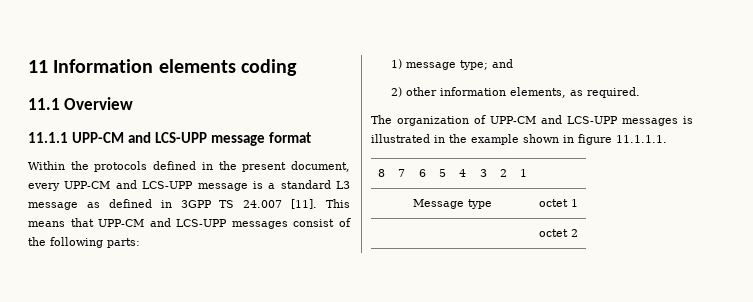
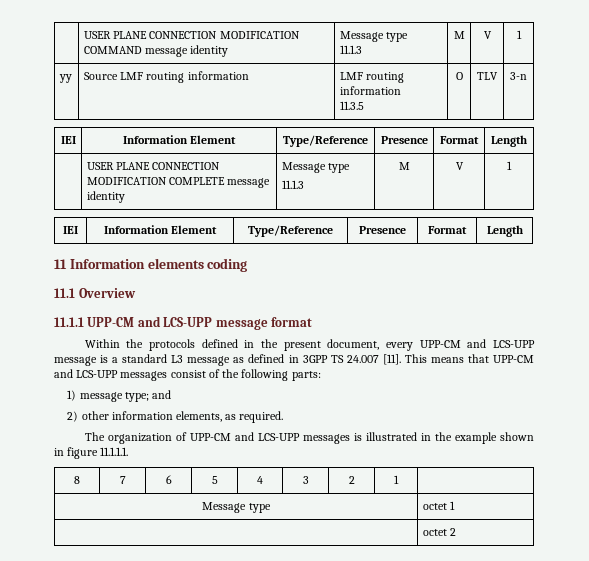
+ | USER PLANE CONNECTION MODIFICATION COMMAND message identity | Message type
+ 11.1.3 | M | V | 1
+ yy | Source LMF routing information | LMF routing information
+ 11.3.5 | O | TLV | 3-n
+ IEI | Information Element | Type/Reference | Presence | Format | Length
+ | USER PLANE CONNECTION MODIFICATION COMPLETE message identity | Message type
+ 11.1.3 | M | V | 1
+ IEI | Information Element | Type/Reference | Presence | Format | Length

